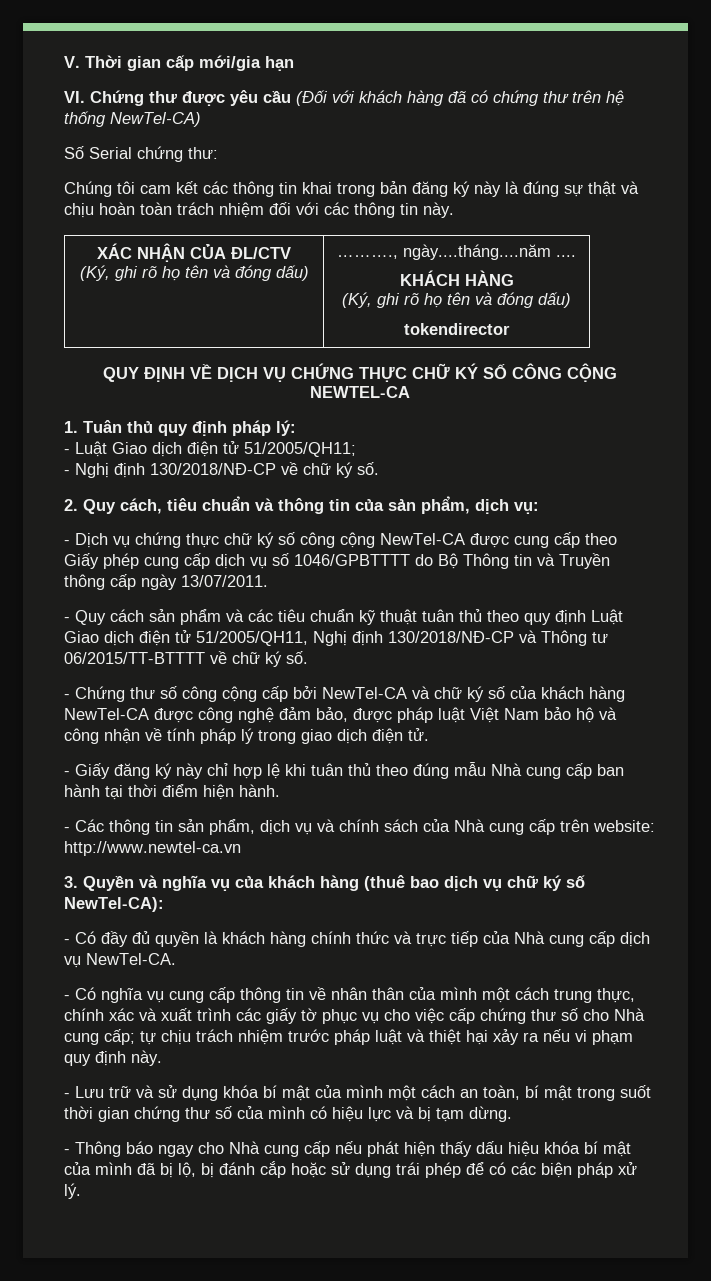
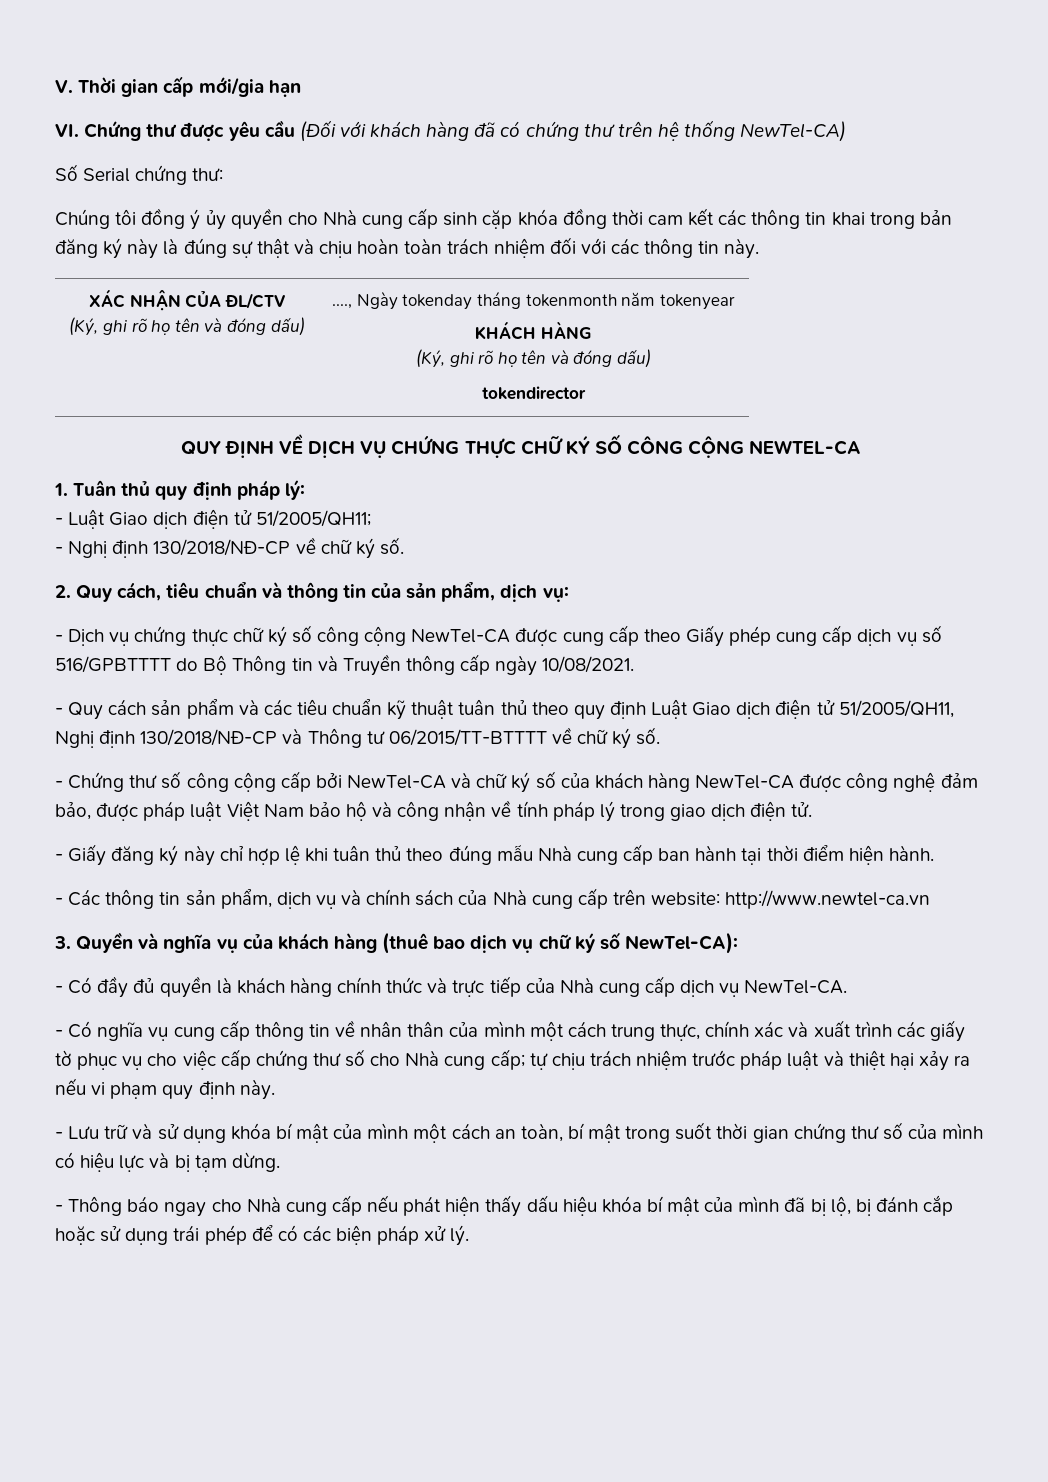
- Chúng tôi cam kết các thông tin khai trong bản đăng ký này là đúng sự thật và chịu hoàn toàn trách nhiệm đối với các thông tin này.
+ Chúng tôi đồng ý ủy quyền cho Nhà cung cấp sinh cặp khóa đồng thời cam kết các thông tin khai trong bản đăng ký này là đúng sự thật và chịu hoàn toàn trách nhiệm đối với các thông tin này.
  XÁC NHẬN CỦA ĐL/CTV
- (Ký, ghi rõ họ tên và đóng dấu) | ………., ngày....tháng....năm ....
+ (Ký, ghi rõ họ tên và đóng dấu) | ...., Ngày tokenday tháng tokenmonth năm tokenyear
- - Dịch vụ chứng thực chữ ký số công cộng NewTel-CA được cung cấp theo Giấy phép cung cấp dịch vụ số 1046/GPBTTTT do Bộ Thông tin và Truyền thông cấp ngày 13/07/2011.
+ - Dịch vụ chứng thực chữ ký số công cộng NewTel-CA được cung cấp theo Giấy phép cung cấp dịch vụ số 516/GPBTTTT do Bộ Thông tin và Truyền thông cấp ngày 10/08/2021.

